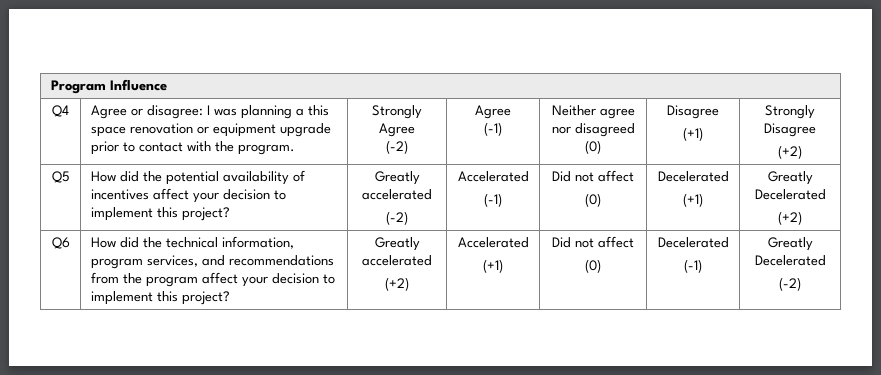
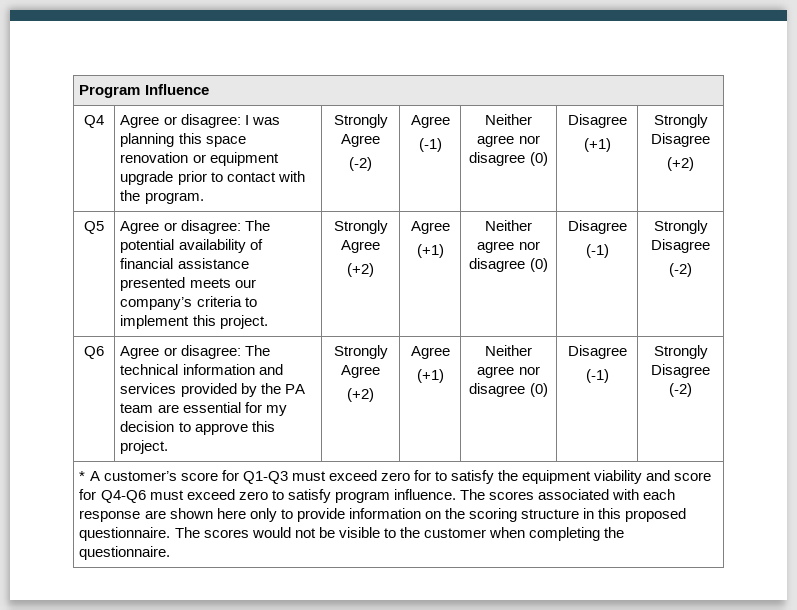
- Q4 | Agree or disagree: I was planning a this space renovation or equipment upgrade prior to contact with the program. | Strongly Agree
+ Q4 | Agree or disagree: I was planning this space renovation or equipment upgrade prior to contact with the program. | Strongly Agree
  (-2) | Agree
- (-1) | Neither agree nor disagreed (0) | Disagree
+ (-1) | Neither agree nor disagree (0) | Disagree
- Q5 | How did the potential availability of incentives affect your decision to implement this project? | Greatly accelerated
- (-2) | Accelerated
- (-1) | Did not affect
- (0) | Decelerated
- (+1) | Greatly Decelerated
- (+2)
- Q6 | How did the technical information, program services, and recommendations from the program affect your decision to implement this project? | Greatly accelerated
- (+2) | Accelerated
- (+1) | Did not affect
- (0) | Decelerated
- (-1) | Greatly Decelerated
+ Q5 | Agree or disagree: The potential availability of financial assistance presented meets our company’s criteria to implement this project. | Strongly Agree
+ (+2) | Agree
+ (+1) | Neither agree nor disagree (0) | Disagree
+ (-1) | Strongly Disagree
  (-2)
+ Q6 | Agree or disagree: The technical information and services provided by the PA team are essential for my decision to approve this project. | Strongly Agree
+ (+2) | Agree
+ (+1) | Neither agree nor disagree (0) | Disagree
+ (-1) | Strongly Disagree (-2)
+ * A customer’s score for Q1-Q3 must exceed zero for to satisfy the equipment viability and score for Q4-Q6 must exceed zero to satisfy program influence. The scores associated with each response are shown here only to provide information on the scoring structure in this proposed questionnaire. The scores would not be visible to the customer when completing the questionnaire.

